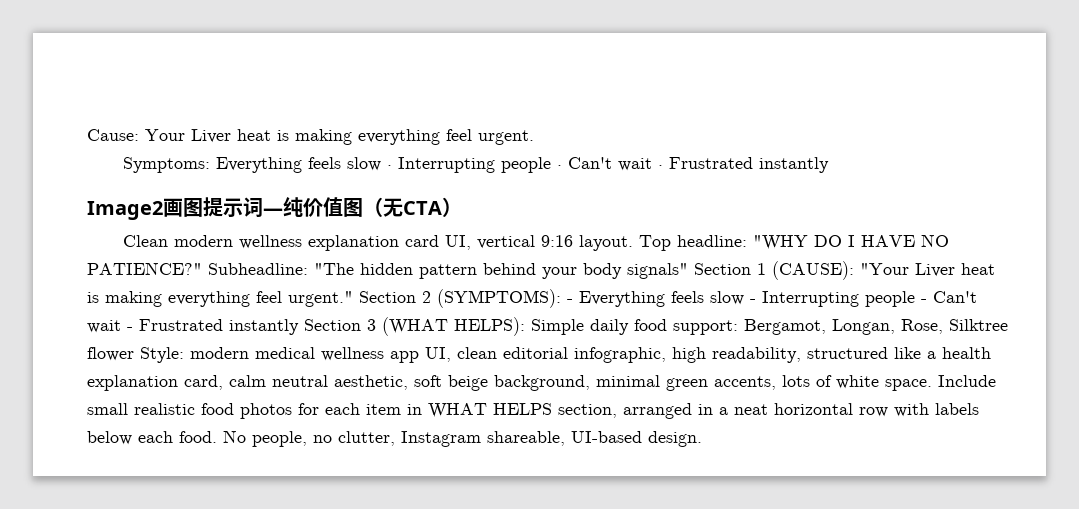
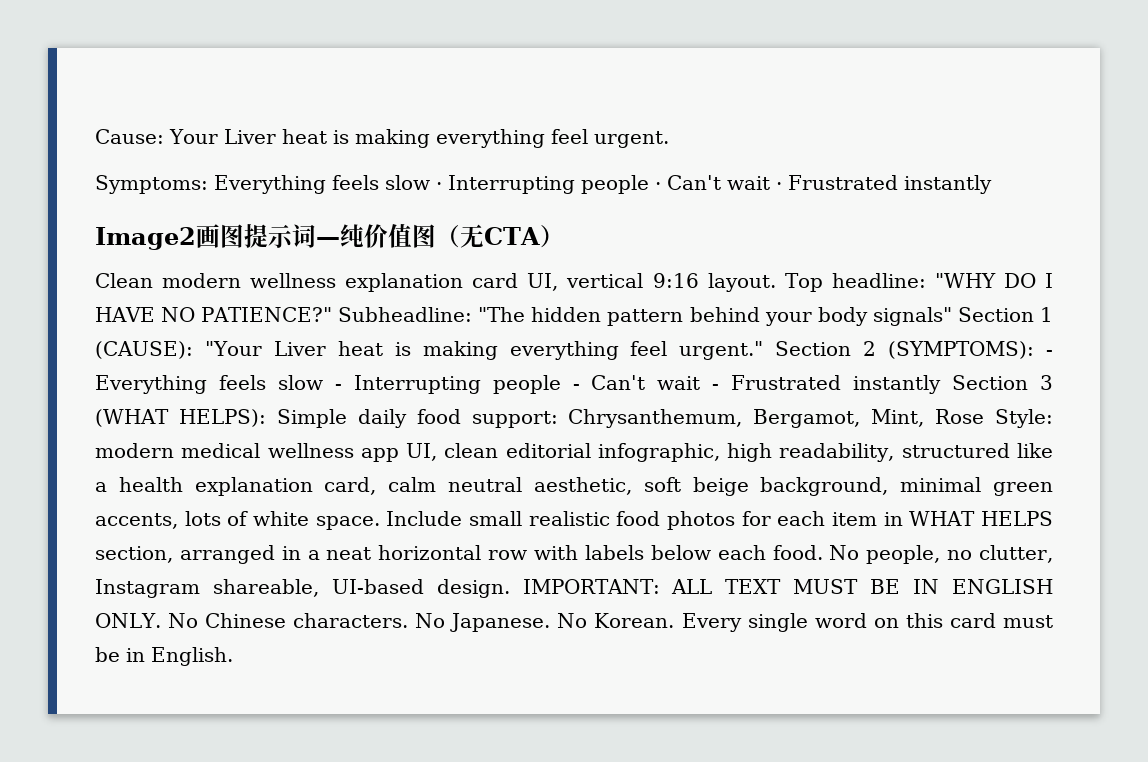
- Section 2 (SYMPTOMS): - Everything feels slow - Interrupting people - Can't wait - Frustrated instantly Section 3 (WHAT HELPS): Simple daily food support: Bergamot, Longan, Rose, Silktree flower Style: modern medical wellness app UI, clean editorial infographic, high readability, structured like a health explanation card, calm neutral aesthetic, soft beige background, minimal green accents, lots of white space.
+ Section 2 (SYMPTOMS): - Everything feels slow - Interrupting people - Can't wait - Frustrated instantly Section 3 (WHAT HELPS): Simple daily food support: Chrysanthemum, Bergamot, Mint, Rose Style: modern medical wellness app UI, clean editorial infographic, high readability, structured like a health explanation card, calm neutral aesthetic, soft beige background, minimal green accents, lots of white space.
+ IMPORTANT: ALL TEXT MUST BE IN ENGLISH ONLY. No Chinese characters. No Japanese. No Korean. Every single word on this card must be in English.

